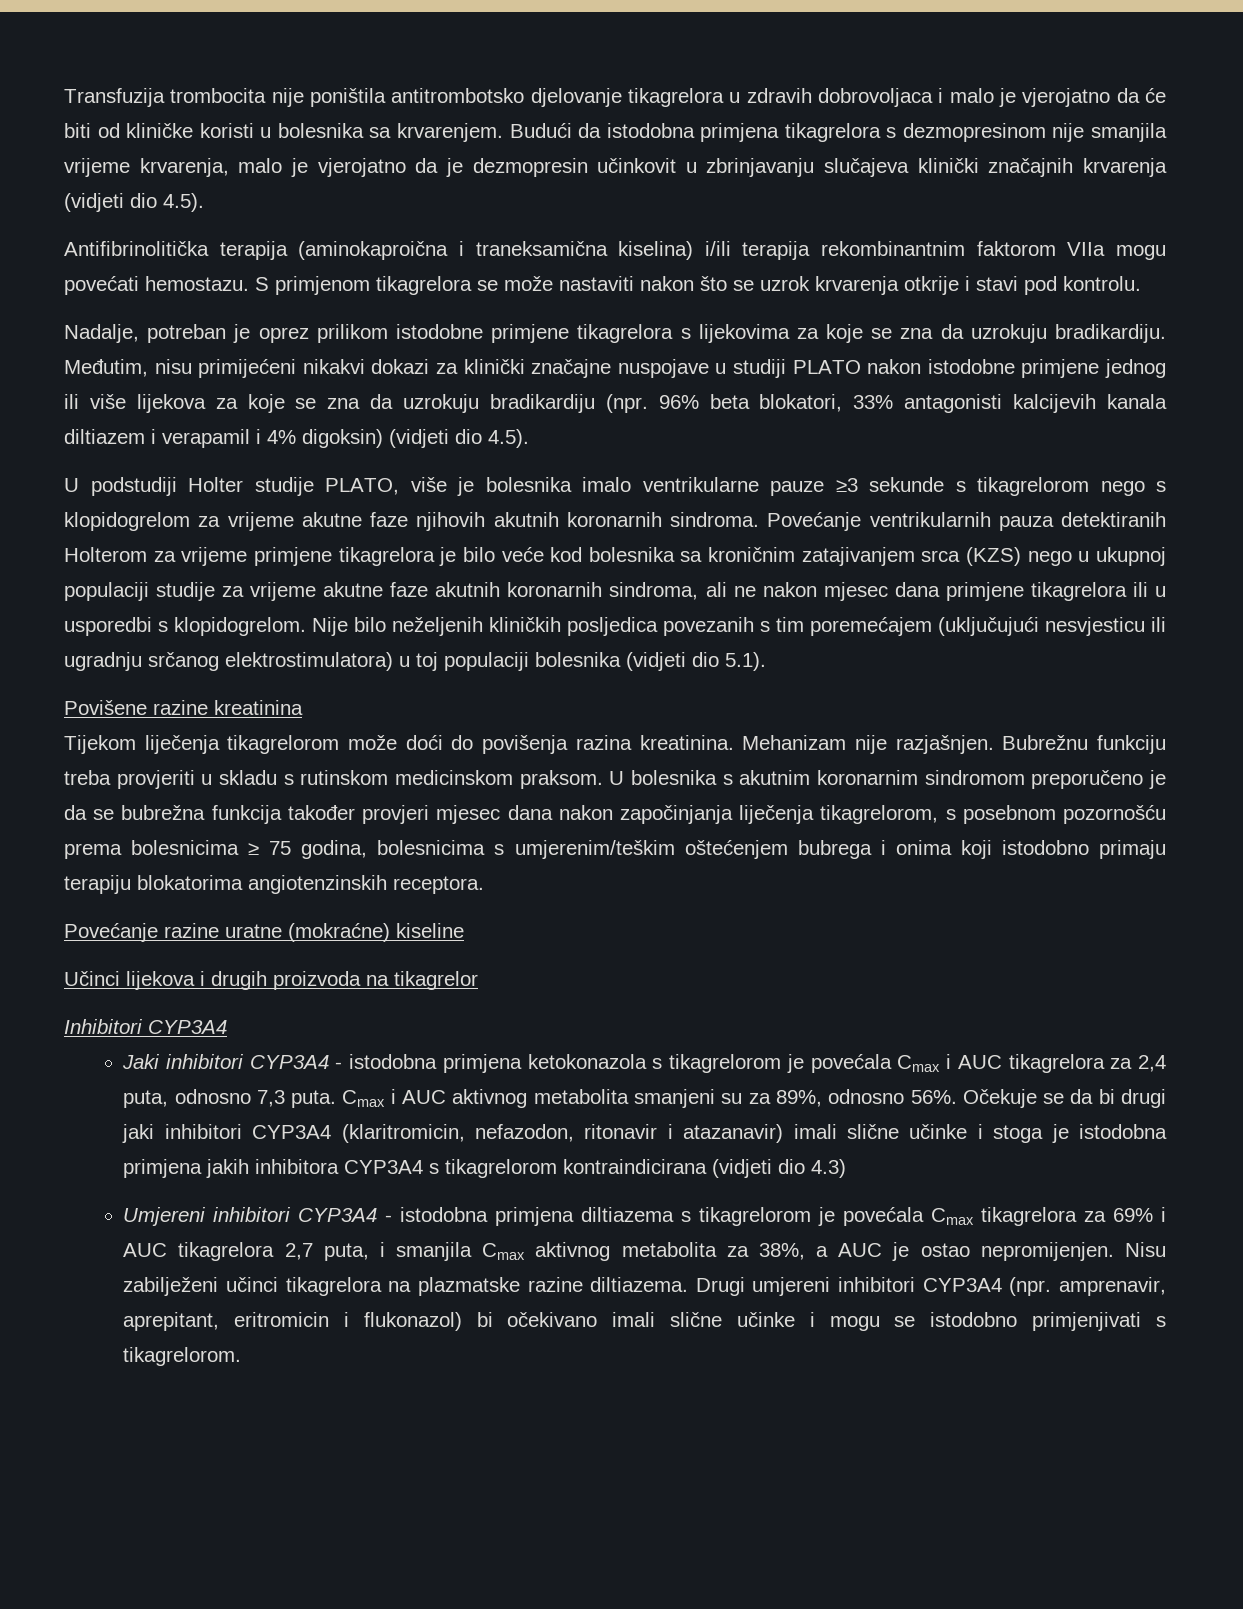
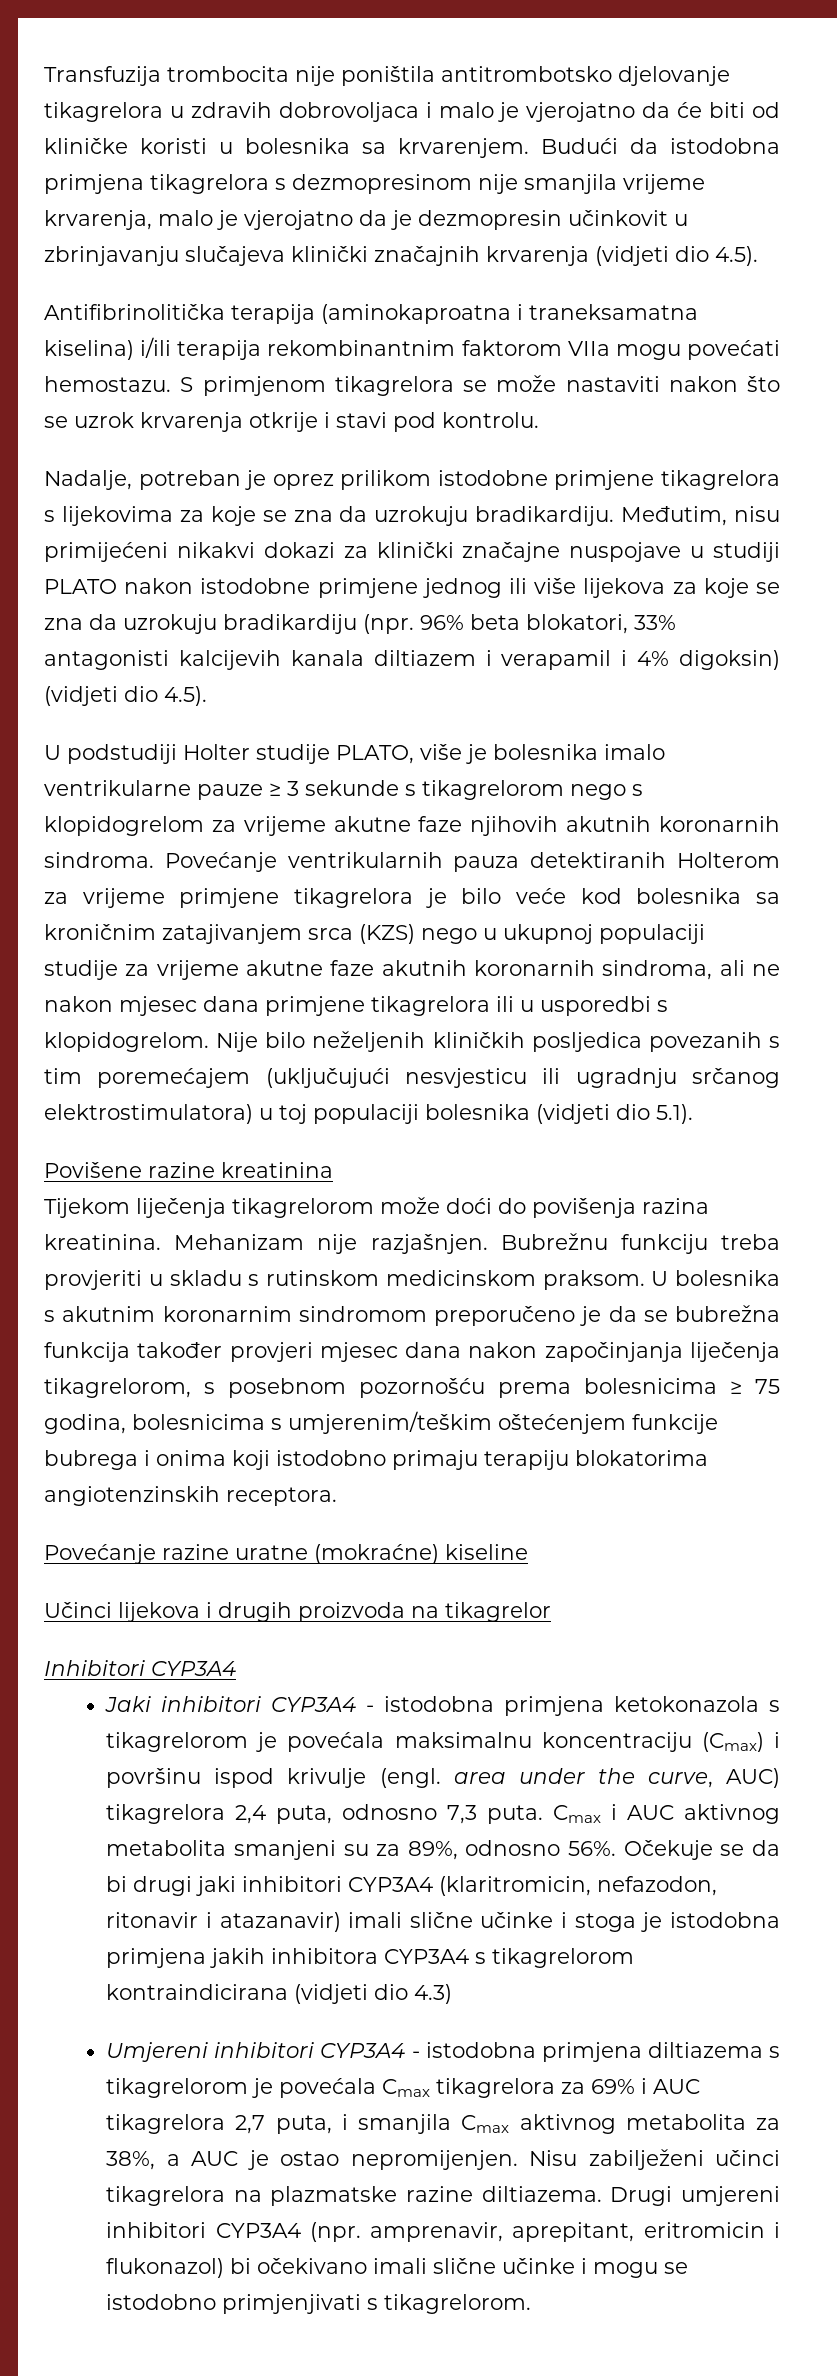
- Antifibrinolitička terapija (aminokaproična i traneksamična kiselina) i/ili terapija rekombinantnim faktorom VIIa mogu povećati hemostazu.
+ Antifibrinolitička terapija (aminokaproatna i traneksamatna kiselina) i/ili terapija rekombinantnim faktorom VIIa mogu povećati hemostazu.
- U podstudiji Holter studije PLATO, više je bolesnika imalo ventrikularne pauze ≥3 sekunde s tikagrelorom nego s klopidogrelom za vrijeme akutne faze njihovih akutnih koronarnih sindroma.
+ U podstudiji Holter studije PLATO, više je bolesnika imalo ventrikularne pauze ≥ 3 sekunde s tikagrelorom nego s klopidogrelom za vrijeme akutne faze njihovih akutnih koronarnih sindroma.
- U bolesnika s akutnim koronarnim sindromom preporučeno je da se bubrežna funkcija također provjeri mjesec dana nakon započinjanja liječenja tikagrelorom, s posebnom pozornošću prema bolesnicima ≥ 75 godina, bolesnicima s umjerenim/teškim oštećenjem bubrega i onima koji istodobno primaju terapiju blokatorima angiotenzinskih receptora.
+ U bolesnika s akutnim koronarnim sindromom preporučeno je da se bubrežna funkcija također provjeri mjesec dana nakon započinjanja liječenja tikagrelorom, s posebnom pozornošću prema bolesnicima ≥ 75 godina, bolesnicima s umjerenim/teškim oštećenjem funkcije bubrega i onima koji istodobno primaju terapiju blokatorima angiotenzinskih receptora.
- Jaki inhibitori CYP3A4 - istodobna primjena ketokonazola s tikagrelorom je povećala Cmax i AUC tikagrelora za 2,4 puta, odnosno 7,3 puta.
+ Jaki inhibitori CYP3A4 - istodobna primjena ketokonazola s tikagrelorom je povećala maksimalnu koncentraciju (Cmax) i površinu ispod krivulje (engl. area under the curve, AUC) tikagrelora 2,4 puta, odnosno 7,3 puta.

